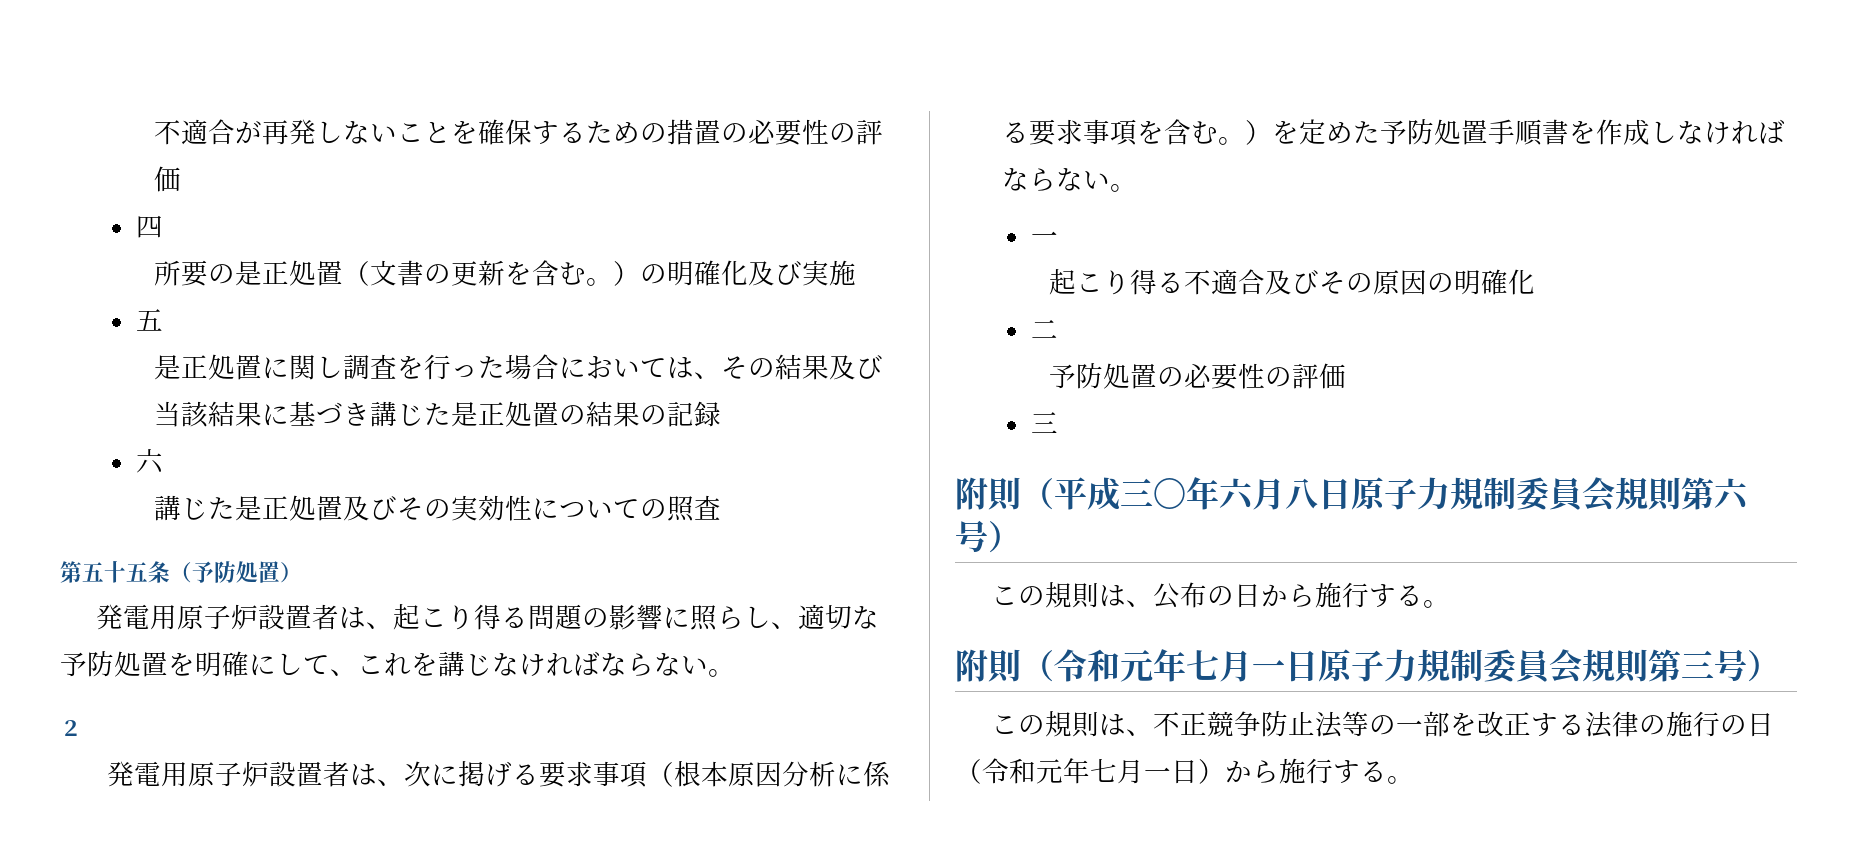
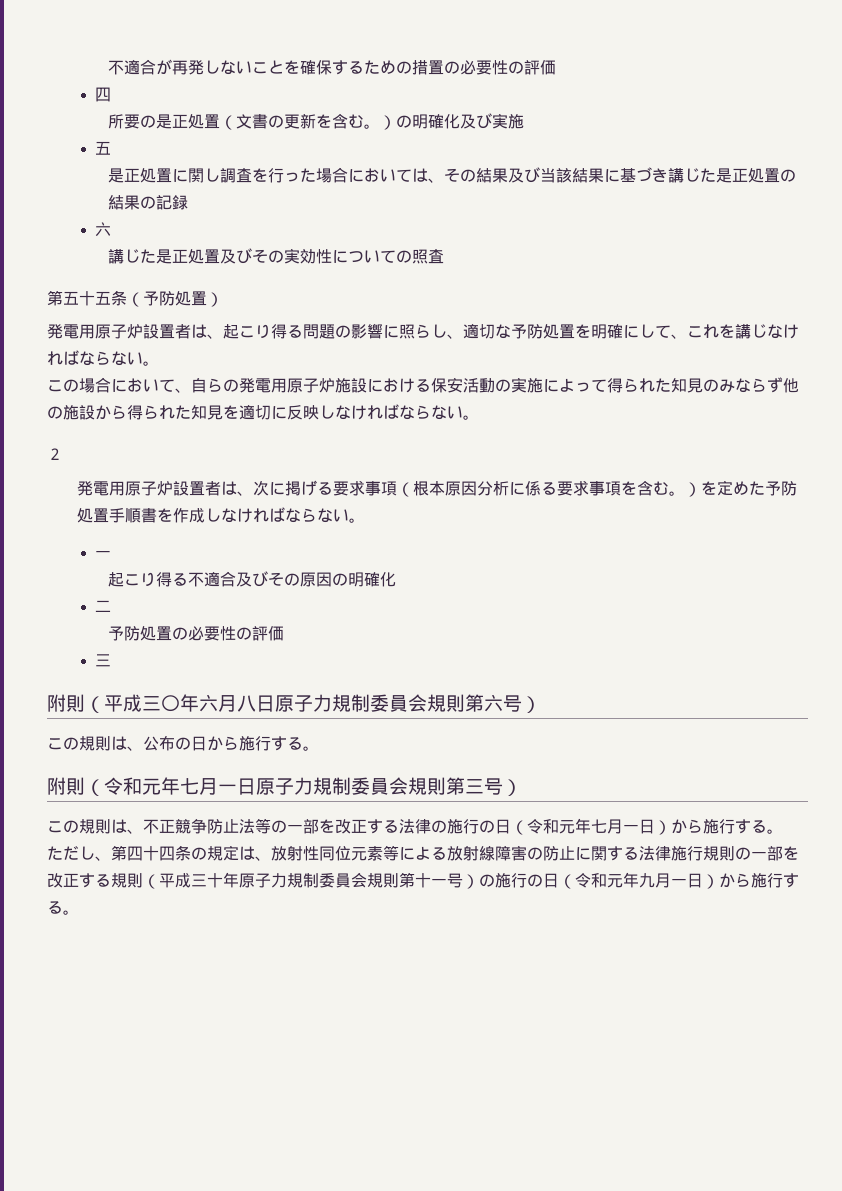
+ この場合において、自らの発電用原子炉施設における保安活動の実施によって得られた知見のみならず他の施設から得られた知見を適切に反映しなければならない。
+ ただし、第四十四条の規定は、放射性同位元素等による放射線障害の防止に関する法律施行規則の一部を改正する規則（平成三十年原子力規制委員会規則第十一号）の施行の日（令和元年九月一日）から施行する。

